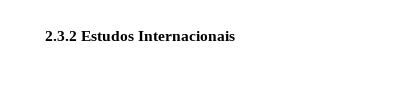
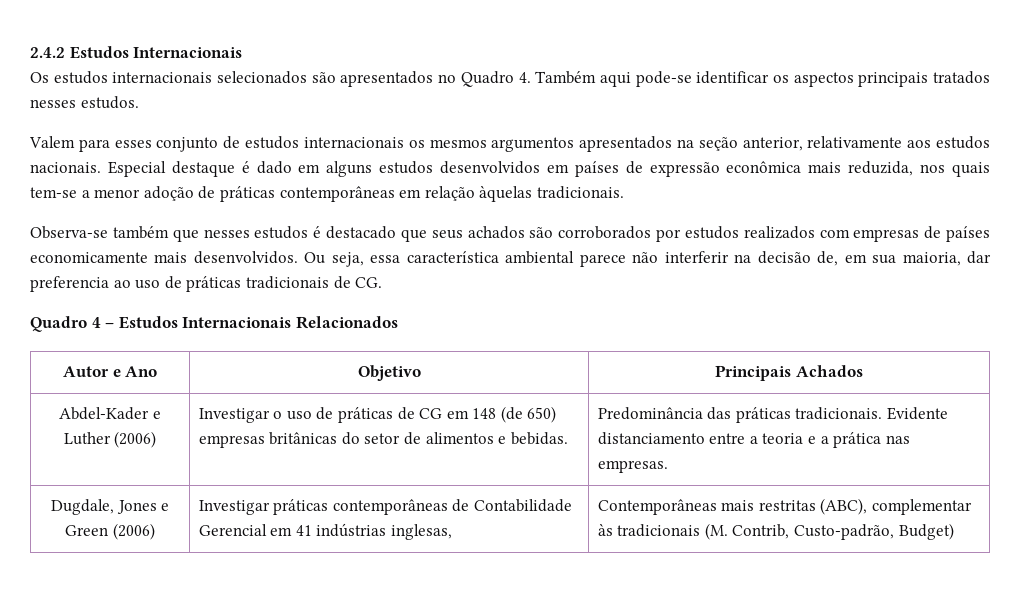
- 2.3.2 Estudos Internacionais
+ 2.4.2 Estudos Internacionais
+ Os estudos internacionais selecionados são apresentados no Quadro 4. Também aqui pode-se identificar os aspectos principais tratados nesses estudos.
+ Valem para esses conjunto de estudos internacionais os mesmos argumentos apresentados na seção anterior, relativamente aos estudos nacionais. Especial destaque é dado em alguns estudos desenvolvidos em países de expressão econômica mais reduzida, nos quais tem-se a menor adoção de práticas contemporâneas em relação àquelas tradicionais.
+ Observa-se também que nesses estudos é destacado que seus achados são corroborados por estudos realizados com empresas de países economicamente mais desenvolvidos. Ou seja, essa característica ambiental parece não interferir na decisão de, em sua maioria, dar preferencia ao uso de práticas tradicionais de CG.
+ Quadro 4 – Estudos Internacionais Relacionados
+ Autor e Ano | Objetivo | Principais Achados
+ Abdel-Kader e Luther (2006) | Investigar o uso de práticas de CG em 148 (de 650) empresas britânicas do setor de alimentos e bebidas. | Predominância das práticas tradicionais. Evidente distanciamento entre a teoria e a prática nas empresas.
+ Dugdale, Jones e Green (2006) | Investigar práticas contemporâneas de Contabilidade Gerencial em 41 indústrias inglesas, | Contemporâneas mais restritas (ABC), complementar às tradicionais (M. Contrib, Custo-padrão, Budget)

